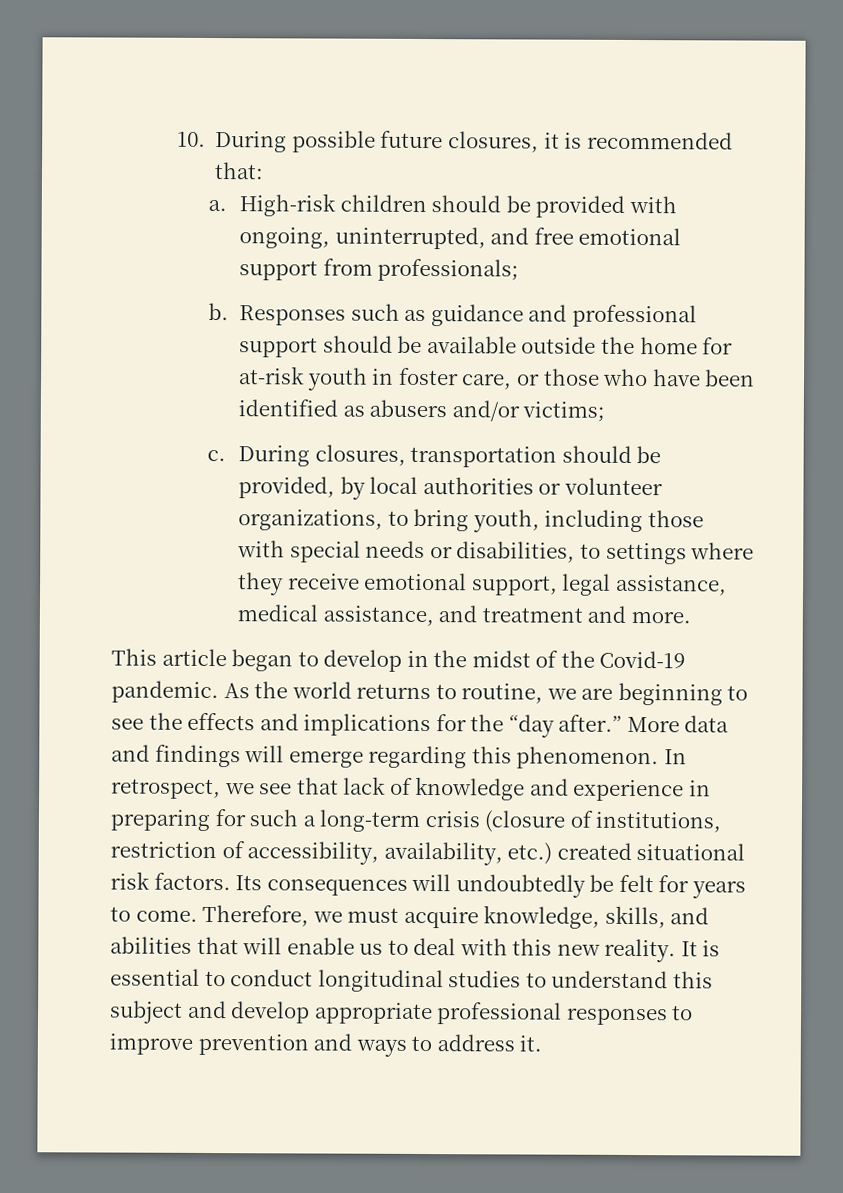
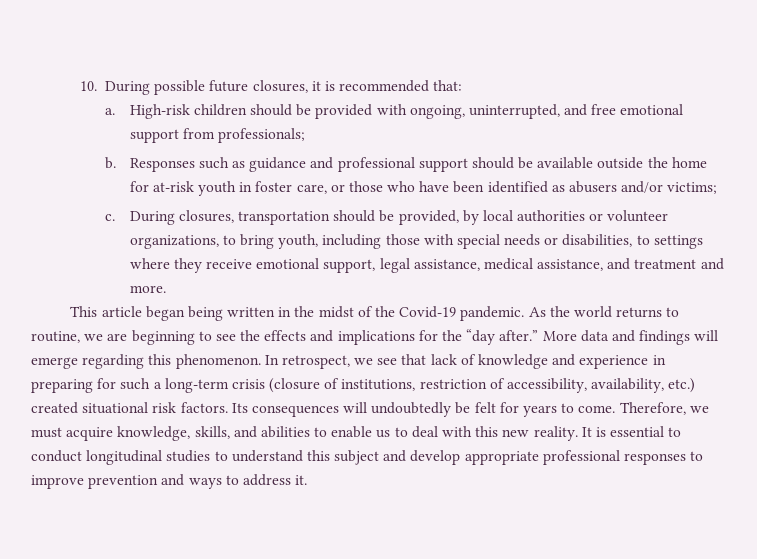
- This article began to develop in the midst of the Covid-19 pandemic.
+ This article began being written in the midst of the Covid-19 pandemic.
- Therefore, we must acquire knowledge, skills, and abilities that will enable us to deal with this new reality.
+ Therefore, we must acquire knowledge, skills, and abilities to enable us to deal with this new reality.

